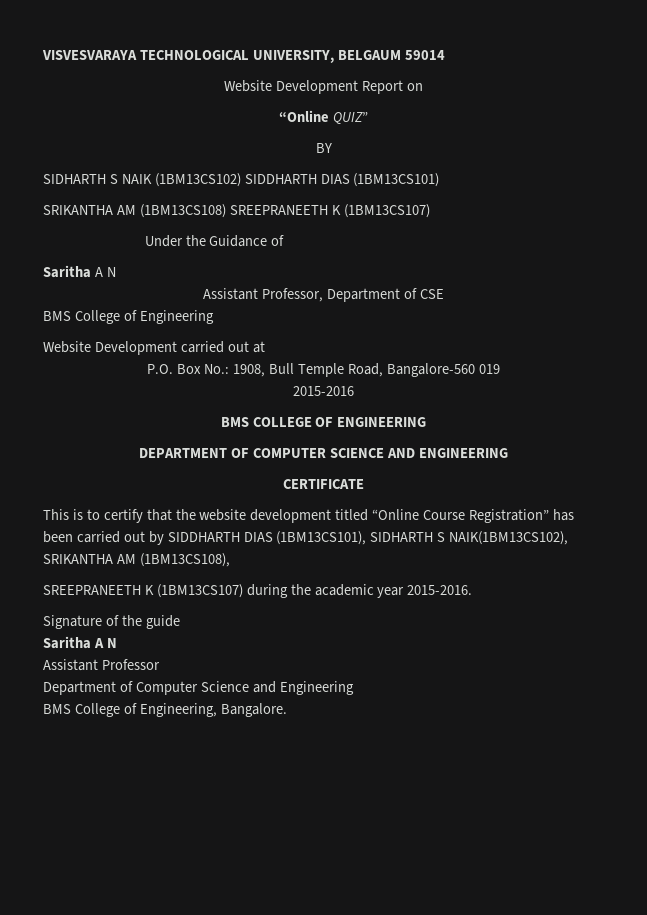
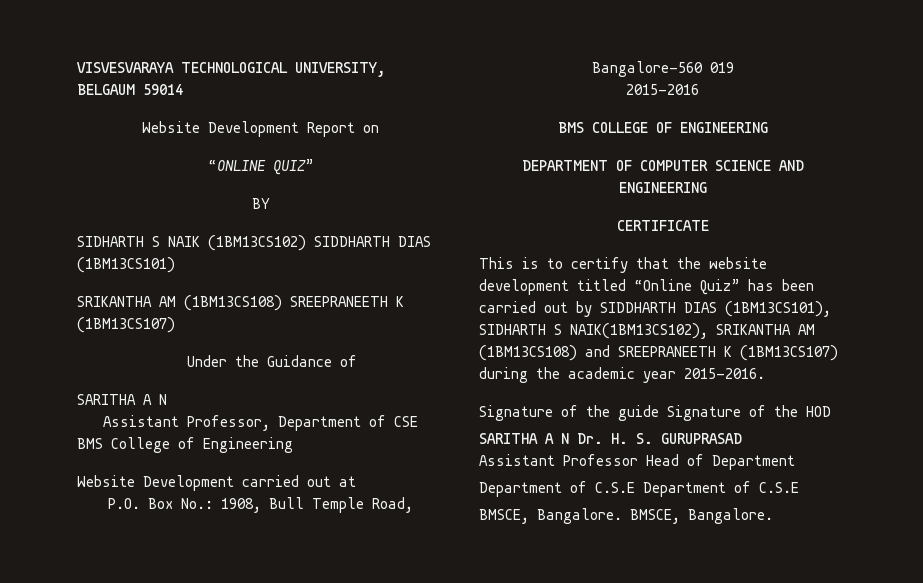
- “Online QUIZ”
+ “ONLINE QUIZ”
  Under the Guidance of
- Saritha A N
+ SARITHA A N
- This is to certify that the website development titled “Online Course Registration” has been carried out by SIDDHARTH DIAS (1BM13CS101), SIDHARTH S NAIK(1BM13CS102), SRIKANTHA AM (1BM13CS108),
- SREEPRANEETH K (1BM13CS107) during the academic year 2015-2016.
+ This is to certify that the website development titled “Online Quiz” has been carried out by SIDDHARTH DIAS (1BM13CS101), SIDHARTH S NAIK(1BM13CS102), SRIKANTHA AM (1BM13CS108) and SREEPRANEETH K (1BM13CS107) during the academic year 2015-2016.
- Signature of the guide
- Saritha A N
+ Signature of the guide Signature of the HOD
+ SARITHA A N Dr. H. S. GURUPRASAD
- Assistant Professor
- Department of Computer Science and Engineering
- BMS College of Engineering, Bangalore.
+ Assistant Professor Head of Department
+ Department of C.S.E Department of C.S.E
+ BMSCE, Bangalore. BMSCE, Bangalore.

